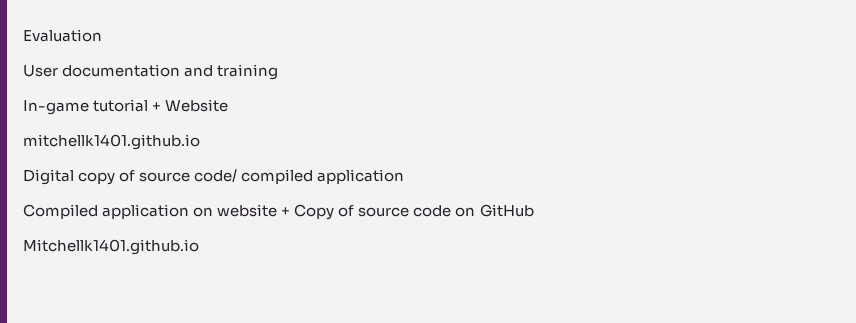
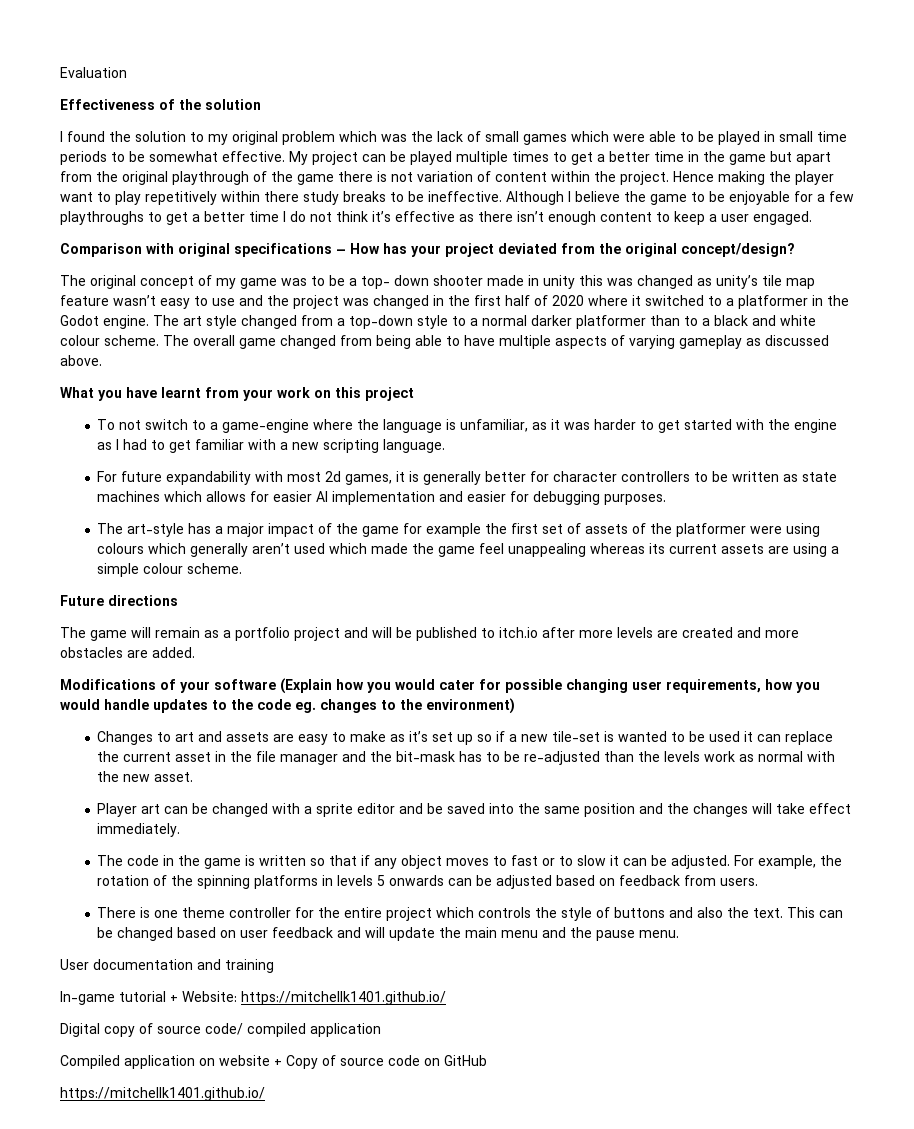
+ Effectiveness of the solution
+ I found the solution to my original problem which was the lack of small games which were able to be played in small time periods to be somewhat effective. My project can be played multiple times to get a better time in the game but apart from the original playthrough of the game there is not variation of content within the project. Hence making the player want to play repetitively within there study breaks to be ineffective. Although I believe the game to be enjoyable for a few playthroughs to get a better time I do not think it’s effective as there isn’t enough content to keep a user engaged.
+ Comparison with original specifications – How has your project deviated from the original concept/design?
+ The original concept of my game was to be a top- down shooter made in unity this was changed as unity’s tile map feature wasn’t easy to use and the project was changed in the first half of 2020 where it switched to a platformer in the Godot engine. The art style changed from a top-down style to a normal darker platformer than to a black and white colour scheme. The overall game changed from being able to have multiple aspects of varying gameplay as discussed above.
+ What you have learnt from your work on this project
+ To not switch to a game-engine where the language is unfamiliar, as it was harder to get started with the engine as I had to get familiar with a new scripting language.
+ For future expandability with most 2d games, it is generally better for character controllers to be written as state machines which allows for easier AI implementation and easier for debugging purposes.
+ The art-style has a major impact of the game for example the first set of assets of the platformer were using colours which generally aren’t used which made the game feel unappealing whereas its current assets are using a simple colour scheme.
+ Future directions
+ The game will remain as a portfolio project and will be published to itch.io after more levels are created and more obstacles are added.
+ Modifications of your software (Explain how you would cater for possible changing user requirements, how you would handle updates to the code eg. changes to the environment)
+ Changes to art and assets are easy to make as it’s set up so if a new tile-set is wanted to be used it can replace the current asset in the file manager and the bit-mask has to be re-adjusted than the levels work as normal with the new asset.
+ Player art can be changed with a sprite editor and be saved into the same position and the changes will take effect immediately.
+ The code in the game is written so that if any object moves to fast or to slow it can be adjusted. For example, the rotation of the spinning platforms in levels 5 onwards can be adjusted based on feedback from users.
+ There is one theme controller for the entire project which controls the style of buttons and also the text. This can be changed based on user feedback and will update the main menu and the pause menu.
- In-game tutorial + Website
- mitchellk1401.github.io
+ In-game tutorial + Website: https://mitchellk1401.github.io/
  Compiled application on website + Copy of source code on GitHub
- Mitchellk1401.github.io
+ https://mitchellk1401.github.io/

